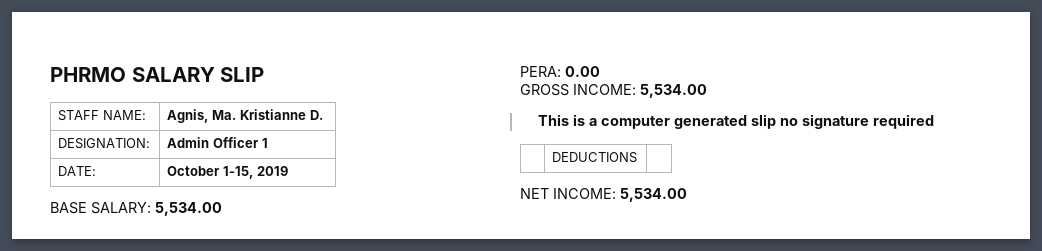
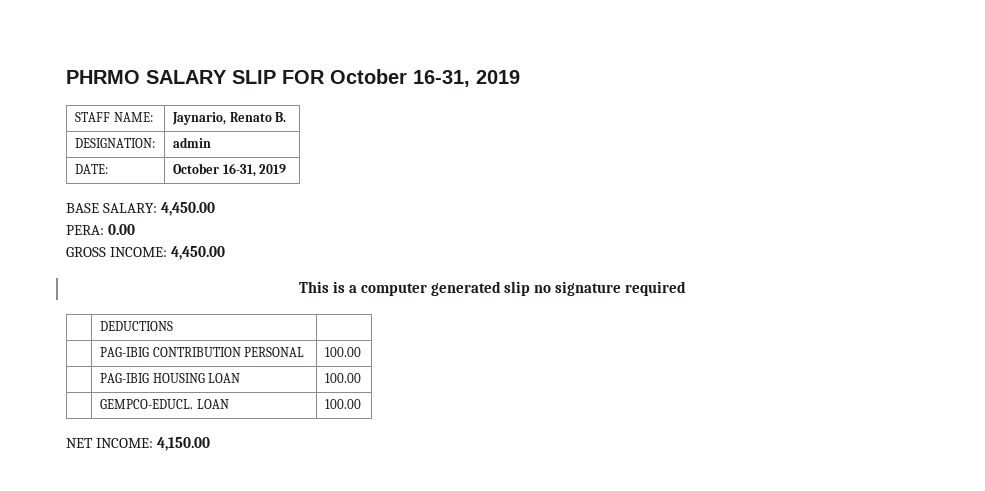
- PHRMO SALARY SLIP
- STAFF NAME: | Agnis, Ma. Kristianne D.
- DESIGNATION: | Admin Officer 1
+ PHRMO SALARY SLIP FOR October 16-31, 2019
+ STAFF NAME: | Jaynario, Renato B.
+ DESIGNATION: | admin
- DATE: | October 1-15, 2019
+ DATE: | October 16-31, 2019
- BASE SALARY: 5,534.00
+ BASE SALARY: 4,450.00
- GROSS INCOME: 5,534.00
+ GROSS INCOME: 4,450.00
+ | PAG-IBIG CONTRIBUTION PERSONAL | 100.00
+ | PAG-IBIG HOUSING LOAN | 100.00
+ | GEMPCO-EDUCL. LOAN | 100.00
- NET INCOME: 5,534.00
+ NET INCOME: 4,150.00

